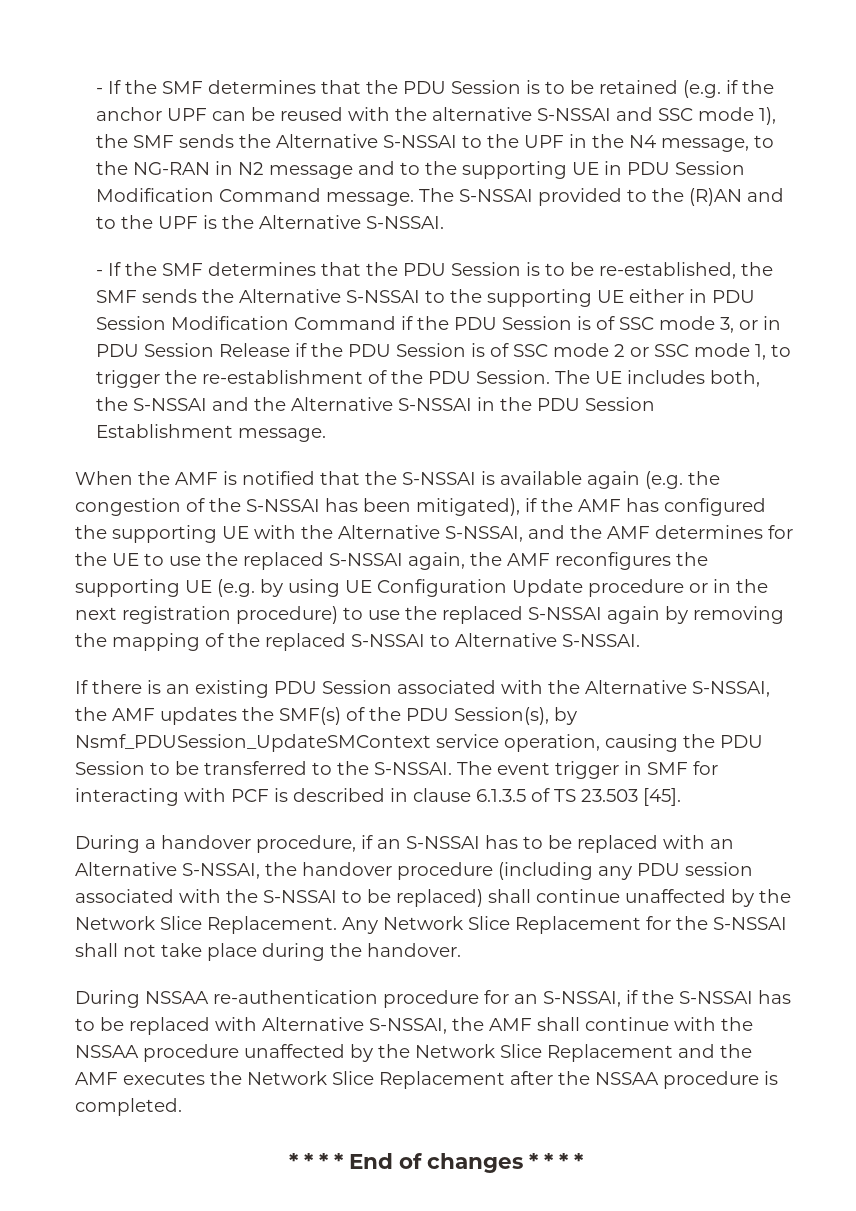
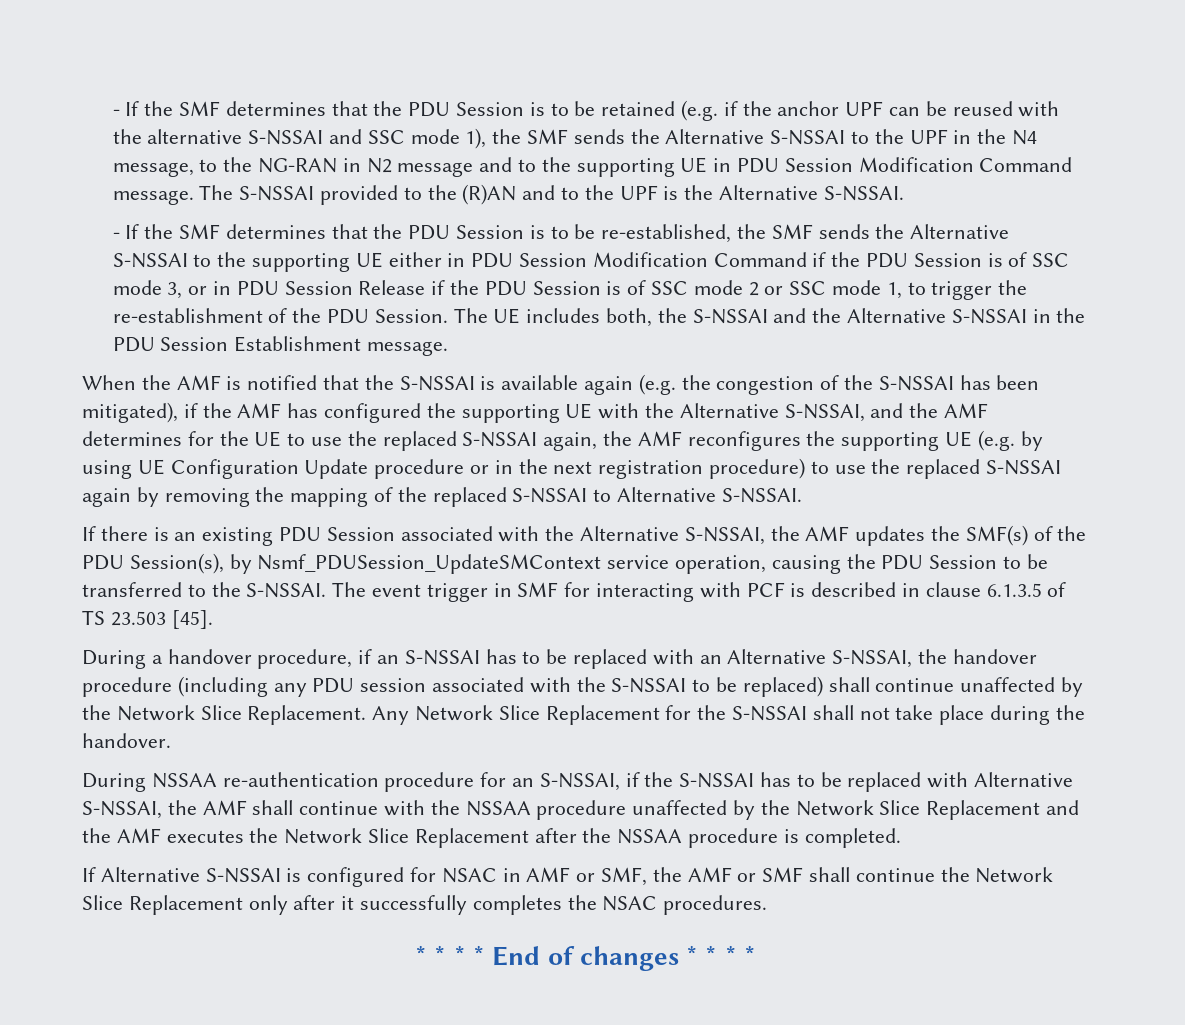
+ If Alternative S-NSSAI is configured for NSAC in AMF or SMF, the AMF or SMF shall continue the Network Slice Replacement only after it successfully completes the NSAC procedures.

